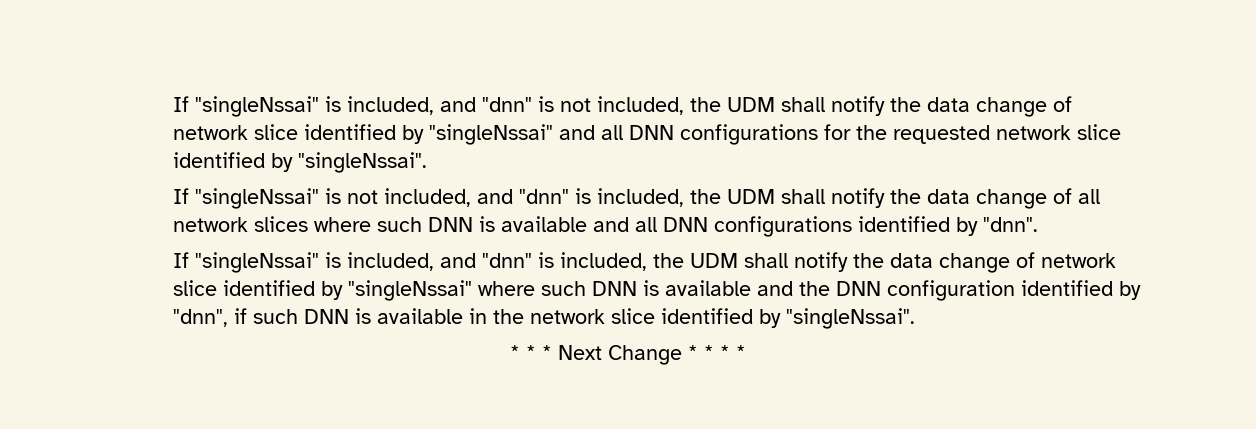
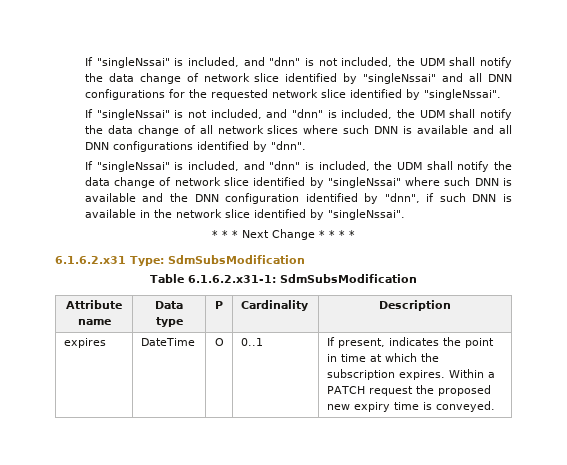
+ 6.1.6.2.x31 Type: SdmSubsModification
+ Table 6.1.6.2.x31-1: SdmSubsModification
+ Attribute name | Data type | P | Cardinality | Description
+ expires | DateTime | O | 0..1 | If present, indicates the point in time at which the subscription expires. Within a PATCH request the proposed new expiry time is conveyed.

